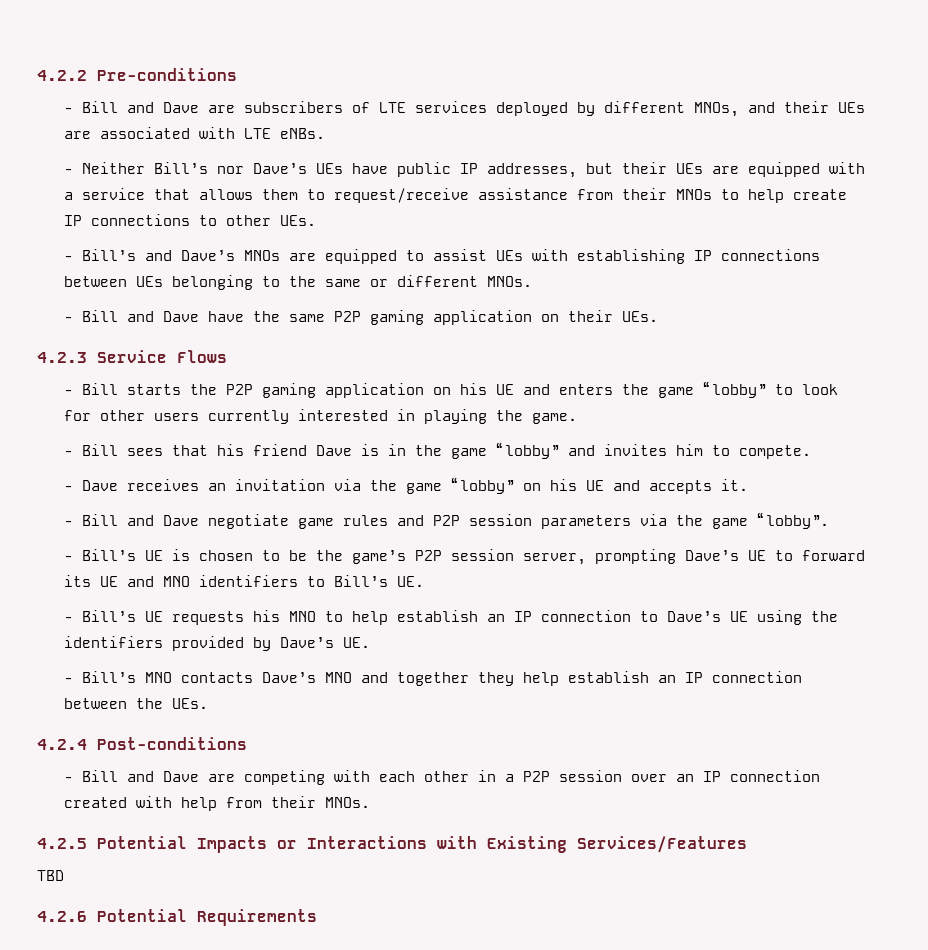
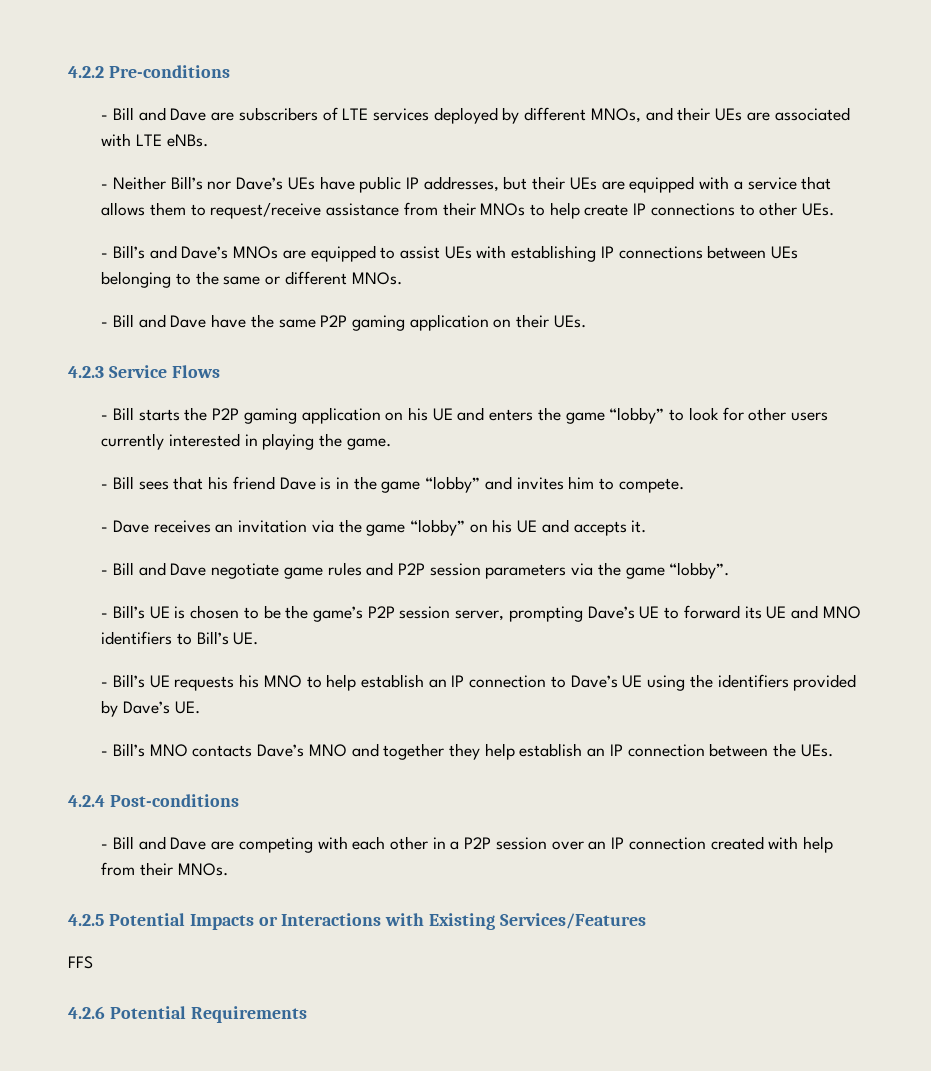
- TBD
+ FFS

